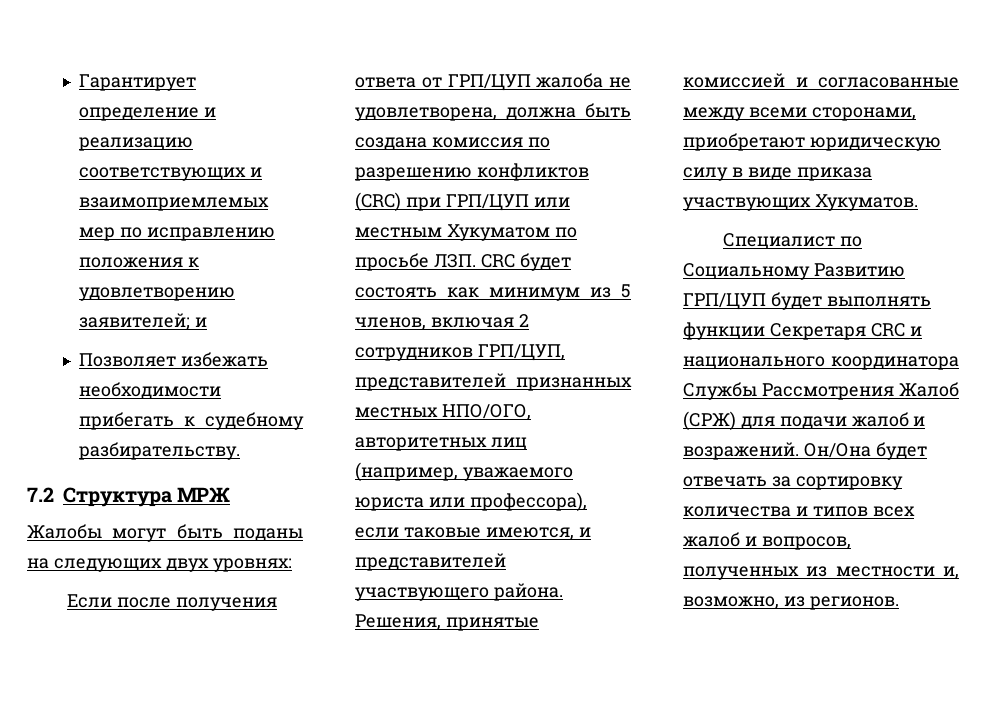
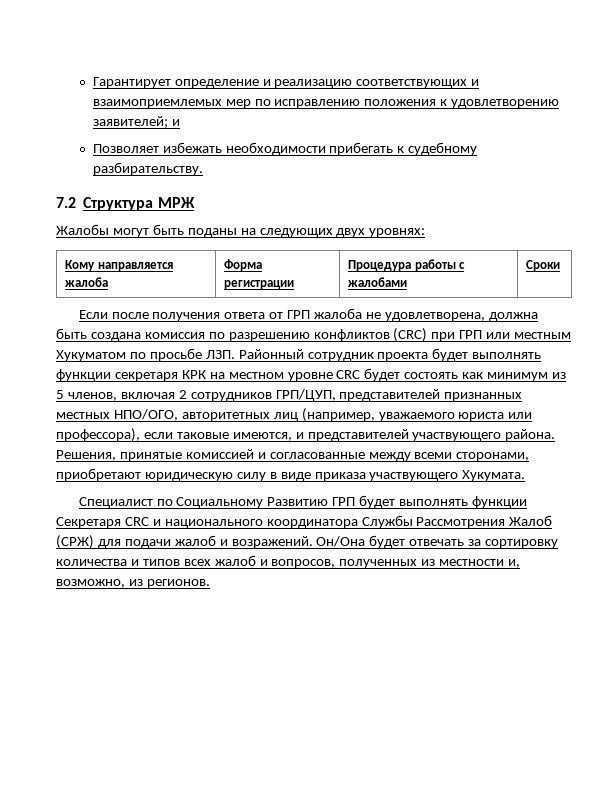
+ Кому направляется жалоба | Форма регистрации | Процедура работы с жалобами | Сроки
- Если после получения ответа от ГРП/ЦУП жалоба не удовлетворена, должна быть создана комиссия по разрешению конфликтов (CRC) при ГРП/ЦУП или местным Хукуматом по просьбе ЛЗП. CRC будет состоять как минимум из 5 членов, включая 2 сотрудников ГРП/ЦУП, представителей признанных местных НПО/ОГО, авторитетных лиц (например, уважаемого юриста или профессора), если таковые имеются, и представителей участвующего района.
+ Если после получения ответа от ГРП жалоба не удовлетворена, должна быть создана комиссия по разрешению конфликтов (CRC) при ГРП или местным Хукуматом по просьбе ЛЗП. Районный сотрудник проекта будет выполнять функции секретаря КРК на местном уровне CRC будет состоять как минимум из 5 членов, включая 2 сотрудников ГРП/ЦУП, представителей признанных местных НПО/ОГО, авторитетных лиц (например, уважаемого юриста или профессора), если таковые имеются, и представителей участвующего района.
- Решения, принятые комиссией и согласованные между всеми сторонами, приобретают юридическую силу в виде приказа участвующих Хукуматов.
+ Решения, принятые комиссией и согласованные между всеми сторонами, приобретают юридическую силу в виде приказа участвующего Хукумата.
- Специалист по Социальному Развитию ГРП/ЦУП будет выполнять функции Секретаря CRC и национального координатора Службы Рассмотрения Жалоб (СРЖ) для подачи жалоб и возражений.
+ Специалист по Социальному Развитию ГРП будет выполнять функции Секретаря CRC и национального координатора Службы Рассмотрения Жалоб (СРЖ) для подачи жалоб и возражений.

